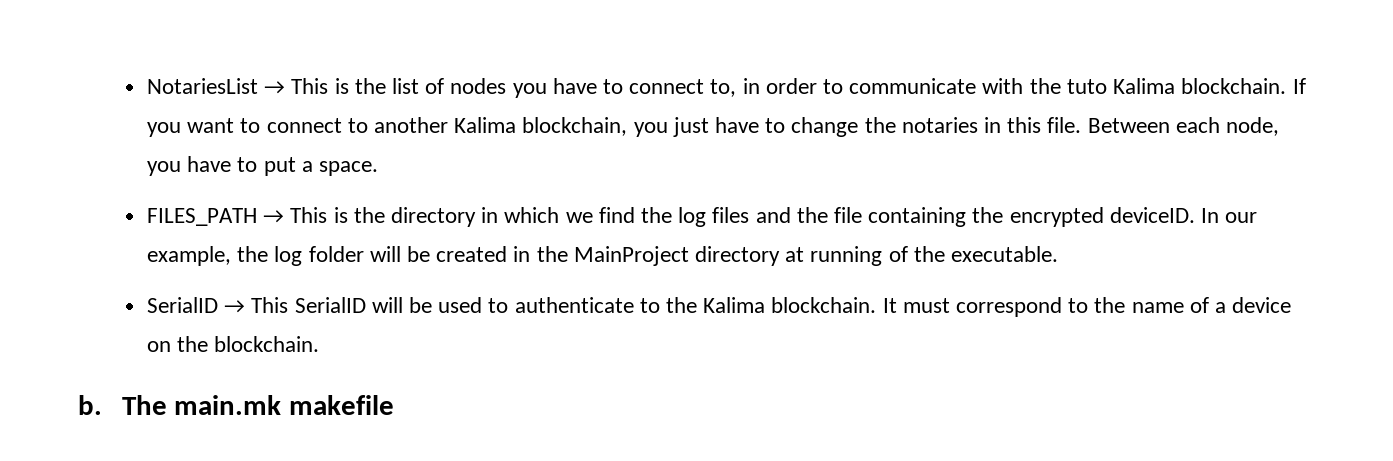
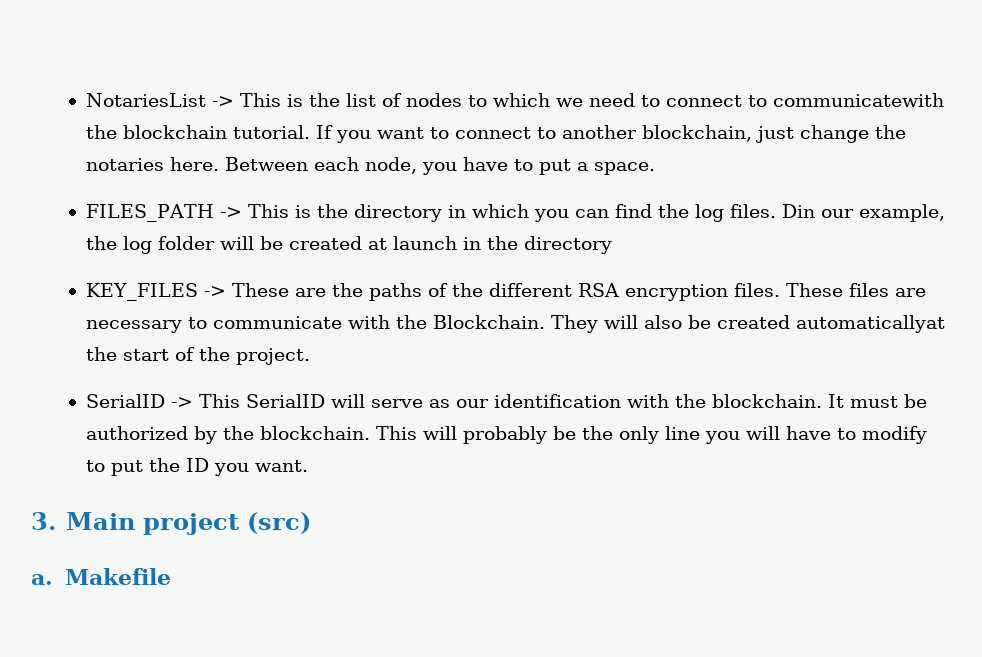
- NotariesList → This is the list of nodes you have to connect to, in order to communicate with the tuto Kalima blockchain.
+ NotariesList -> This is the list of nodes to which we need to connect to communicatewith the blockchain tutorial.
- If you want to connect to another Kalima blockchain, you just have to change the notaries in this file.
+ If you want to connect to another blockchain, just change the notaries here.
- FILES_PATH → This is the directory in which we find the log files and the file containing the encrypted deviceID. In our example, the log folder will be created in the MainProject directory at running of the executable.
- SerialID → This SerialID will be used to authenticate to the Kalima blockchain. It must correspond to the name of a device on the blockchain.
- b. The main.mk makefile
+ FILES_PATH -> This is the directory in which you can find the log files. Din our example, the log folder will be created at launch in the directory
+ KEY_FILES -> These are the paths of the different RSA encryption files. These files are necessary to communicate with the Blockchain. They will also be created automaticallyat the start of the project.
+ SerialID -> This SerialID will serve as our identification with the blockchain. It must be authorized by the blockchain. This will probably be the only line you will have to modify to put the ID you want.
+ 3. Main project (src)
+ a. Makefile

